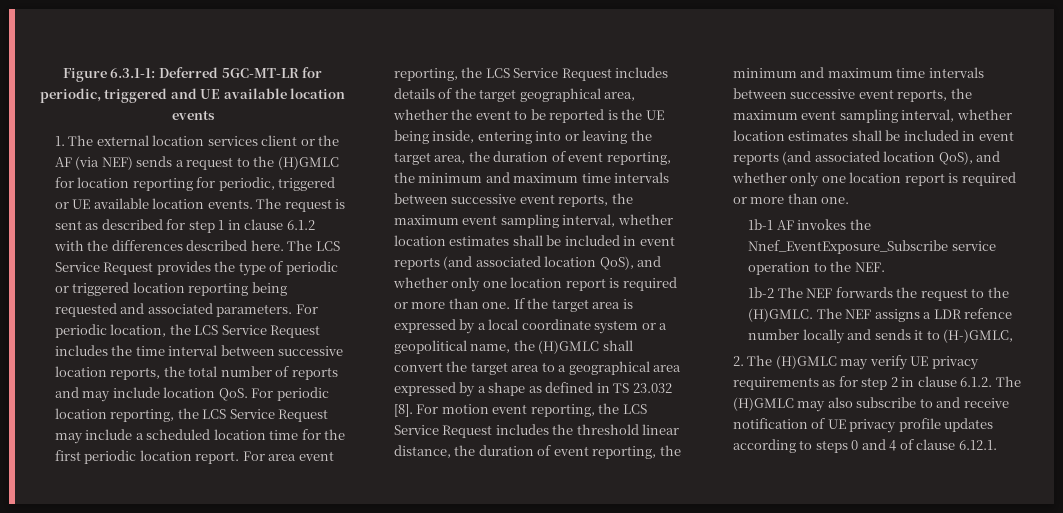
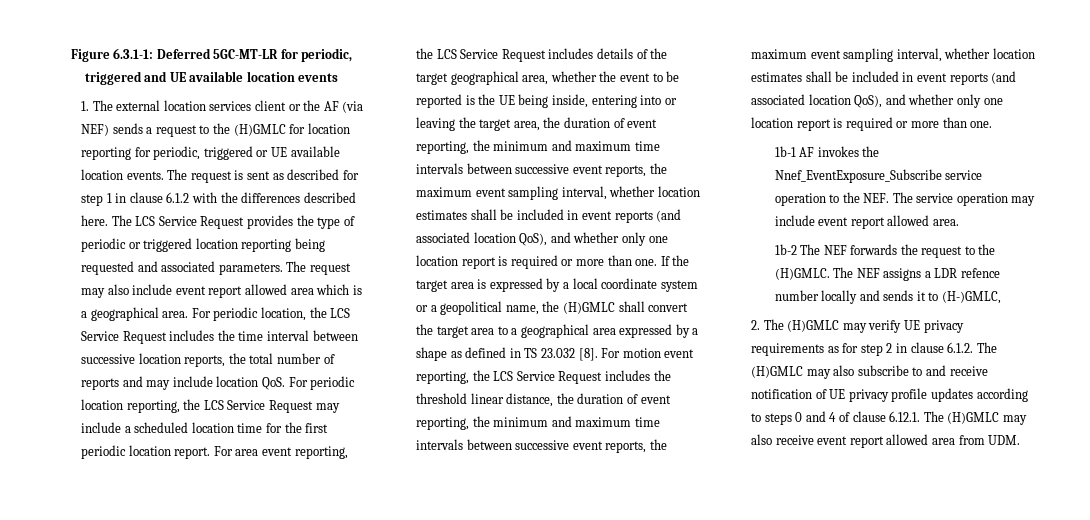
+ The request may also include event report allowed area which is a geographical area.
- 1b-1 AF invokes the Nnef_EventExposure_Subscribe service operation to the NEF.
+ 1b-1 AF invokes the Nnef_EventExposure_Subscribe service operation to the NEF. The service operation may include event report allowed area.
- 2. The (H)GMLC may verify UE privacy requirements as for step 2 in clause 6.1.2. The (H)GMLC may also subscribe to and receive notification of UE privacy profile updates according to steps 0 and 4 of clause 6.12.1.
+ 2. The (H)GMLC may verify UE privacy requirements as for step 2 in clause 6.1.2. The (H)GMLC may also subscribe to and receive notification of UE privacy profile updates according to steps 0 and 4 of clause 6.12.1. The (H)GMLC may also receive event report allowed area from UDM.

